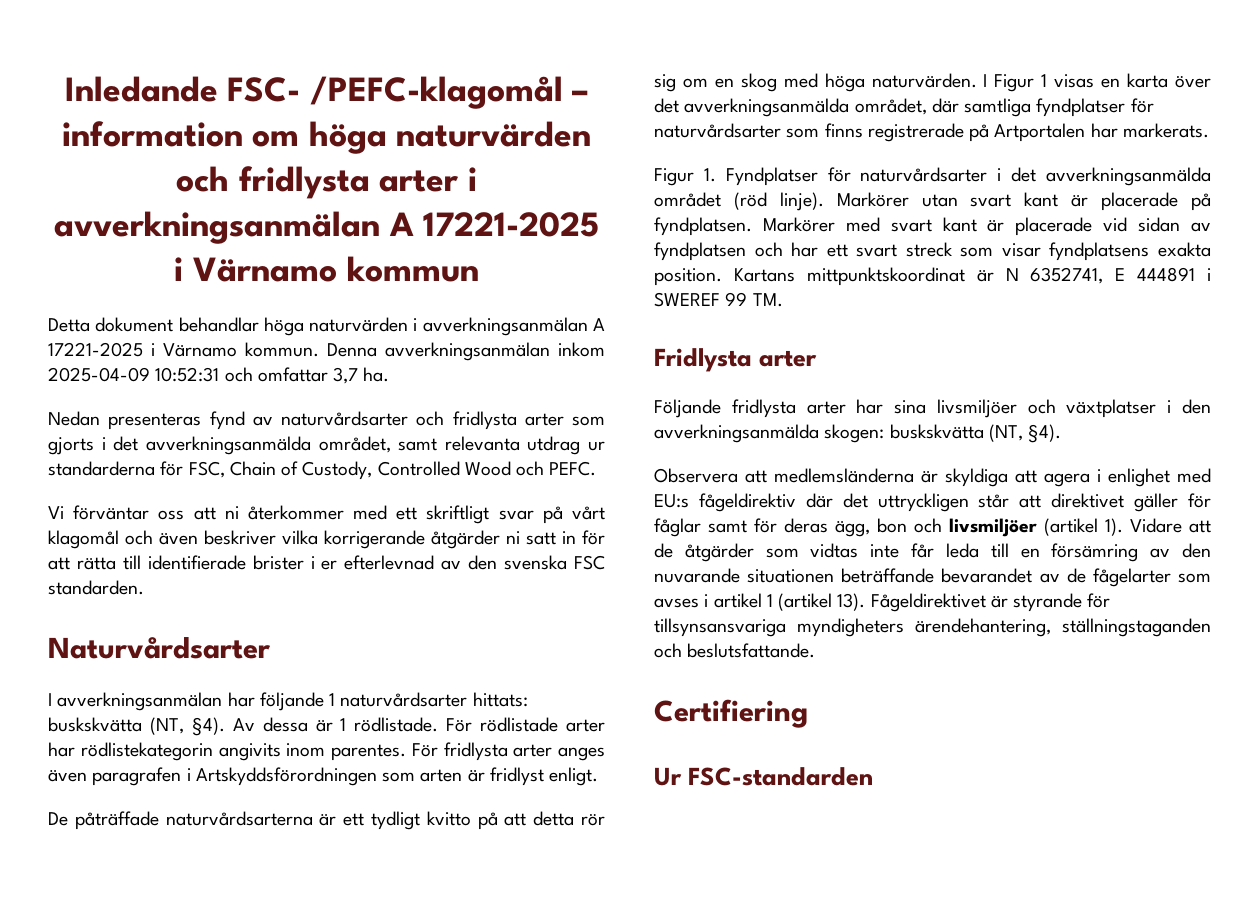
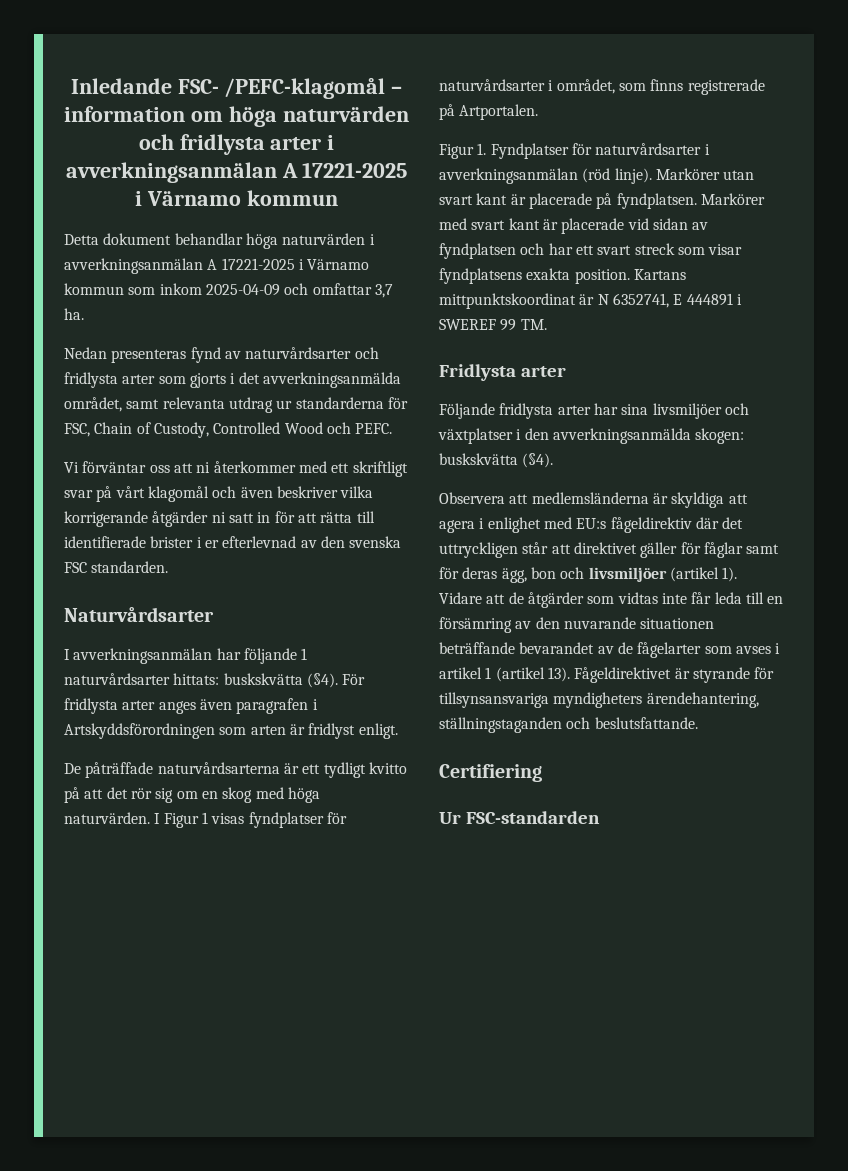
- Detta dokument behandlar höga naturvärden i avverkningsanmälan A 17221-2025 i Värnamo kommun. Denna avverkningsanmälan inkom 2025-04-09 10:52:31 och omfattar 3,7 ha.
+ Detta dokument behandlar höga naturvärden i avverkningsanmälan A 17221-2025 i Värnamo kommun som inkom 2025-04-09 och omfattar 3,7 ha.
- I avverkningsanmälan har följande 1 naturvårdsarter hittats: buskskvätta (NT, §4). Av dessa är 1 rödlistade. För rödlistade arter har rödlistekategorin angivits inom parentes.
+ I avverkningsanmälan har följande 1 naturvårdsarter hittats: buskskvätta (§4).
- De påträffade naturvårdsarterna är ett tydligt kvitto på att detta rör sig om en skog med höga naturvärden.
+ De påträffade naturvårdsarterna är ett tydligt kvitto på att det rör sig om en skog med höga naturvärden.
- I Figur 1 visas en karta över det avverkningsanmälda området, där samtliga fyndplatser för naturvårdsarter som finns registrerade på Artportalen har markerats.
+ I Figur 1 visas fyndplatser för naturvårdsarter i området, som finns registrerade på Artportalen.
- Figur 1. Fyndplatser för naturvårdsarter i det avverkningsanmälda området (röd linje).
+ Figur 1. Fyndplatser för naturvårdsarter i avverkningsanmälan (röd linje).
- Följande fridlysta arter har sina livsmiljöer och växtplatser i den avverkningsanmälda skogen: buskskvätta (NT, §4).
+ Följande fridlysta arter har sina livsmiljöer och växtplatser i den avverkningsanmälda skogen: buskskvätta (§4).

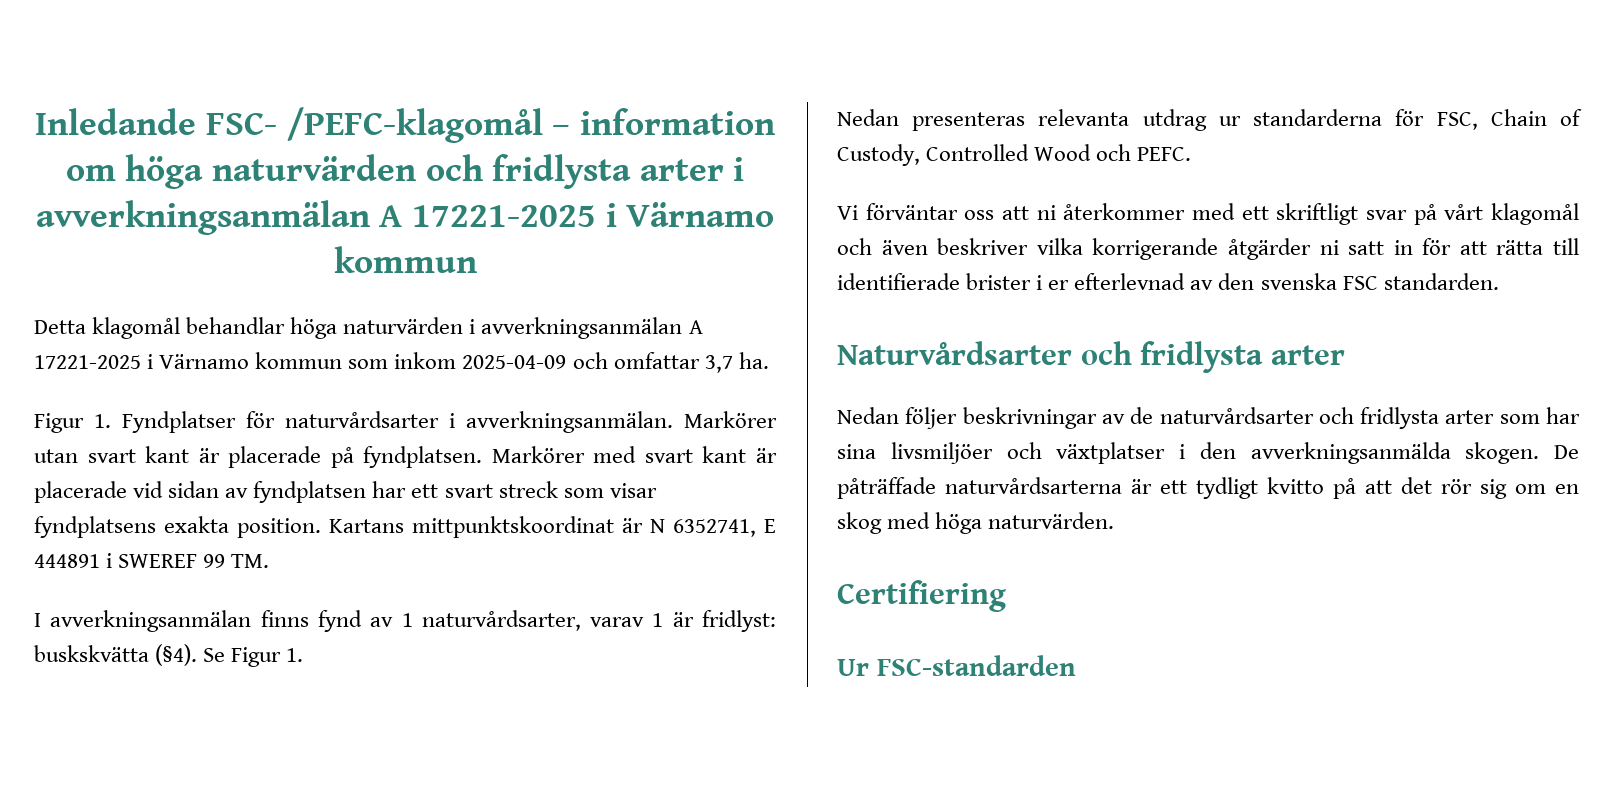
- Detta dokument behandlar höga naturvärden i avverkningsanmälan A 17221-2025 i Värnamo kommun som inkom 2025-04-09 och omfattar 3,7 ha.
+ Detta klagomål behandlar höga naturvärden i avverkningsanmälan A 17221-2025 i Värnamo kommun som inkom 2025-04-09 och omfattar 3,7 ha.
- Nedan presenteras fynd av naturvårdsarter och fridlysta arter som gjorts i det avverkningsanmälda området, samt relevanta utdrag ur standarderna för FSC, Chain of Custody, Controlled Wood och PEFC.
+ Figur 1. Fyndplatser för naturvårdsarter i avverkningsanmälan. Markörer utan svart kant är placerade på fyndplatsen. Markörer med svart kant är placerade vid sidan av fyndplatsen har ett svart streck som visar fyndplatsens exakta position. Kartans mittpunktskoordinat är N 6352741, E 444891 i SWEREF 99 TM.
+ I avverkningsanmälan finns fynd av 1 naturvårdsarter, varav 1 är fridlyst: buskskvätta (§4). Se Figur 1.
+ Nedan presenteras relevanta utdrag ur standarderna för FSC, Chain of Custody, Controlled Wood och PEFC.
- Naturvårdsarter
- I avverkningsanmälan har följande 1 naturvårdsarter hittats: buskskvätta (§4). För fridlysta arter anges även paragrafen i Artskyddsförordningen som arten är fridlyst enligt.
- De påträffade naturvårdsarterna är ett tydligt kvitto på att det rör sig om en skog med höga naturvärden. I Figur 1 visas fyndplatser för naturvårdsarter i området, som finns registrerade på Artportalen.
- Figur 1. Fyndplatser för naturvårdsarter i avverkningsanmälan (röd linje). Markörer utan svart kant är placerade på fyndplatsen. Markörer med svart kant är placerade vid sidan av fyndplatsen och har ett svart streck som visar fyndplatsens exakta position. Kartans mittpunktskoordinat är N 6352741, E 444891 i SWEREF 99 TM.
- Fridlysta arter
- Följande fridlysta arter har sina livsmiljöer och växtplatser i den avverkningsanmälda skogen: buskskvätta (§4).
- Observera att medlemsländerna är skyldiga att agera i enlighet med EU:s fågeldirektiv där det uttryckligen står att direktivet gäller för fåglar samt för deras ägg, bon och livsmiljöer (artikel 1). Vidare att de åtgärder som vidtas inte får leda till en försämring av den nuvarande situationen beträffande bevarandet av de fågelarter som avses i artikel 1 (artikel 13). Fågeldirektivet är styrande för tillsynsansvariga myndigheters ärendehantering, ställningstaganden och beslutsfattande.
+ Naturvårdsarter och fridlysta arter
+ Nedan följer beskrivningar av de naturvårdsarter och fridlysta arter som har sina livsmiljöer och växtplatser i den avverkningsanmälda skogen. De påträffade naturvårdsarterna är ett tydligt kvitto på att det rör sig om en skog med höga naturvärden.

